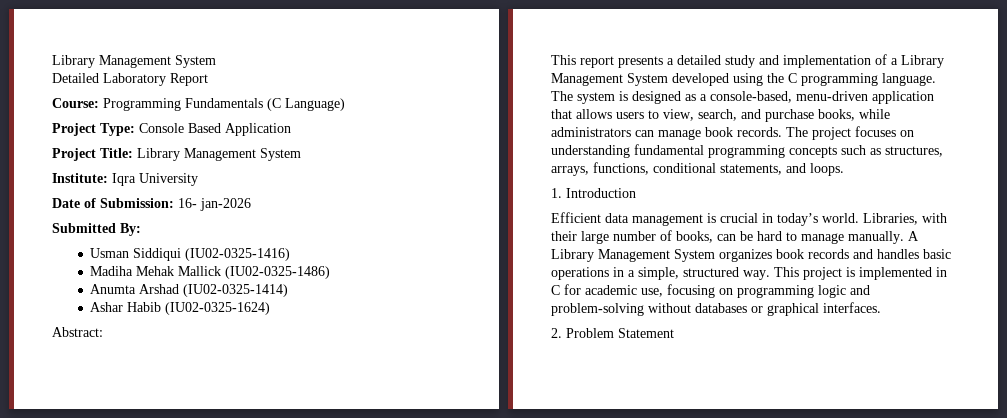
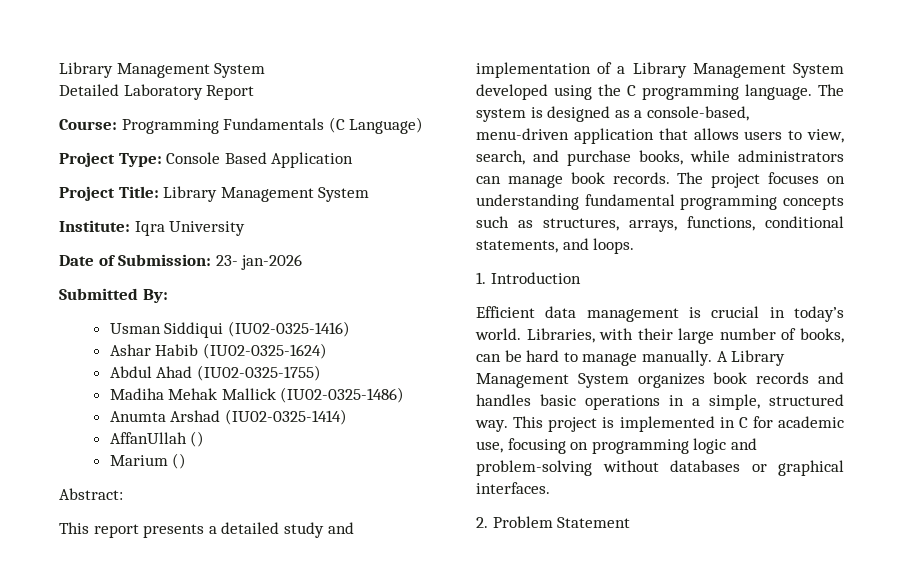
- Date of Submission: 16- jan-2026
+ Date of Submission: 23- jan-2026
+ Ashar Habib (IU02-0325-1624)
+ Abdul Ahad (IU02-0325-1755)
- Ashar Habib (IU02-0325-1624)
+ AffanUllah ()
+ Marium ()

